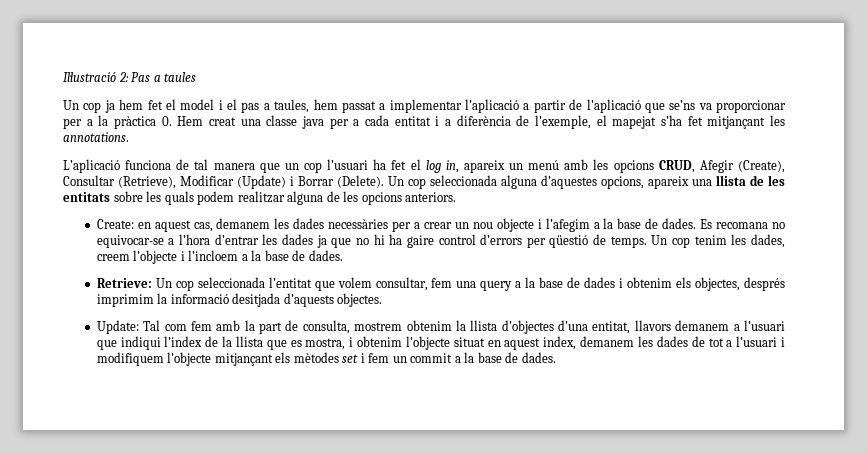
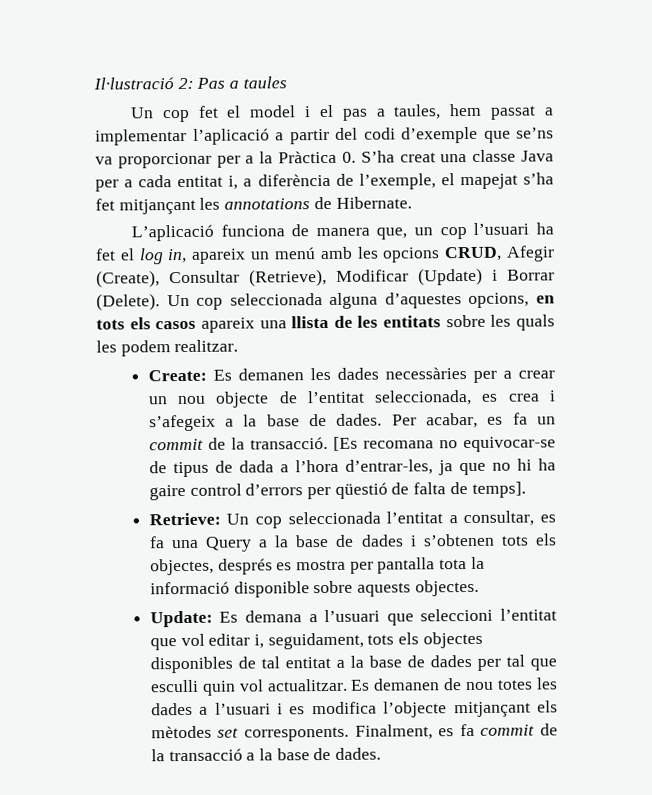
- Un cop ja hem fet el model i el pas a taules, hem passat a implementar l’aplicació a partir de l’aplicació que se’ns va proporcionar per a la pràctica 0. Hem creat una classe java per a cada entitat i a diferència de l’exemple, el mapejat s’ha fet mitjançant les annotations.
+ Un cop fet el model i el pas a taules, hem passat a implementar l’aplicació a partir del codi d’exemple que se’ns va proporcionar per a la Pràctica 0. S’ha creat una classe Java per a cada entitat i, a diferència de l’exemple, el mapejat s’ha fet mitjançant les annotations de Hibernate.
- L’aplicació funciona de tal manera que un cop l’usuari ha fet el log in, apareix un menú amb les opcions CRUD, Afegir (Create), Consultar (Retrieve), Modificar (Update) i Borrar (Delete).
+ L’aplicació funciona de manera que, un cop l’usuari ha fet el log in, apareix un menú amb les opcions CRUD, Afegir (Create), Consultar (Retrieve), Modificar (Update) i Borrar (Delete).
- Un cop seleccionada alguna d’aquestes opcions, apareix una llista de les entitats sobre les quals podem realitzar alguna de les opcions anteriors.
- Create: en aquest cas, demanem les dades necessàries per a crear un nou objecte i l’afegim a la base de dades. Es recomana no equivocar-se a l’hora d’entrar les dades ja que no hi ha gaire control d’errors per qüestió de temps. Un cop tenim les dades, creem l’objecte i l’incloem a la base de dades.
+ Un cop seleccionada alguna d’aquestes opcions, en tots els casos apareix una llista de les entitats sobre les quals les podem realitzar.
+ Create: Es demanen les dades necessàries per a crear un nou objecte de l’entitat seleccionada, es crea i s’afegeix a la base de dades. Per acabar, es fa un commit de la transacció. [Es recomana no equivocar-se de tipus de dada a l’hora d’entrar-les, ja que no hi ha gaire control d’errors per qüestió de falta de temps].
- Retrieve: Un cop seleccionada l’entitat que volem consultar, fem una query a la base de dades i obtenim els objectes, després imprimim la informació desitjada d’aquests objectes.
- Update: Tal com fem amb la part de consulta, mostrem obtenim la llista d’objectes d’una entitat, llavors demanem a l’usuari que indiqui l’index de la llista que es mostra, i obtenim l’objecte situat en aquest index, demanem les dades de tot a l’usuari i modifiquem l’objecte mitjançant els mètodes set i fem un commit a la base de dades.
+ Retrieve: Un cop seleccionada l’entitat a consultar, es fa una Query a la base de dades i s’obtenen tots els objectes, després es mostra per pantalla tota la informació disponible sobre aquests objectes.
+ Update: Es demana a l’usuari que seleccioni l’entitat que vol editar i, seguidament, tots els objectes disponibles de tal entitat a la base de dades per tal que esculli quin vol actualitzar. Es demanen de nou totes les dades a l’usuari i es modifica l’objecte mitjançant els mètodes set corresponents. Finalment, es fa commit de la transacció a la base de dades.

